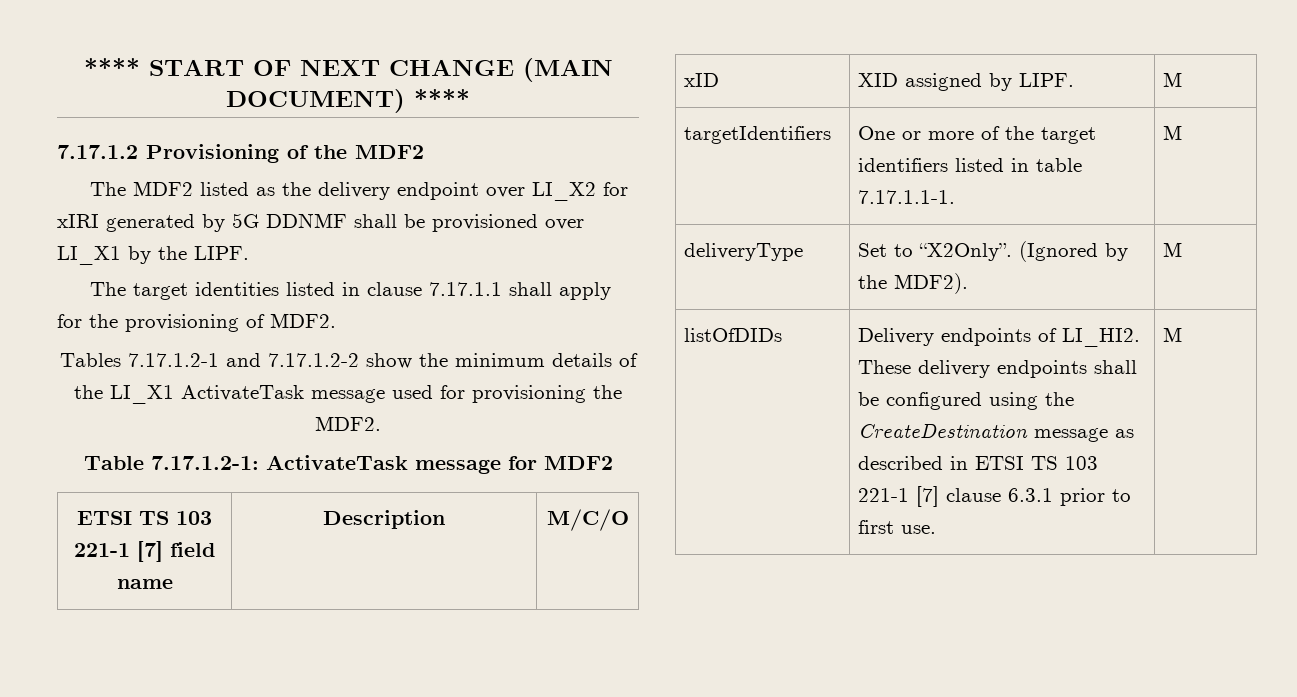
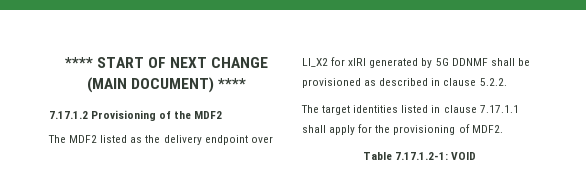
- The MDF2 listed as the delivery endpoint over LI_X2 for xIRI generated by 5G DDNMF shall be provisioned over LI_X1 by the LIPF.
+ The MDF2 listed as the delivery endpoint over LI_X2 for xIRI generated by 5G DDNMF shall be provisioned as described in clause 5.2.2.
- Tables 7.17.1.2-1 and 7.17.1.2-2 show the minimum details of the LI_X1 ActivateTask message used for provisioning the MDF2.
- Table 7.17.1.2-1: ActivateTask message for MDF2
- ETSI TS 103 221-1 [7] field name | Description | M/C/O
- xID | XID assigned by LIPF. | M
- targetIdentifiers | One or more of the target identifiers listed in table 7.17.1.1-1. | M
- deliveryType | Set to “X2Only”. (Ignored by the MDF2). | M
- listOfDIDs | Delivery endpoints of LI_HI2. These delivery endpoints shall be configured using the CreateDestination message as described in ETSI TS 103 221-1 [7] clause 6.3.1 prior to first use. | M
+ Table 7.17.1.2-1: VOID

